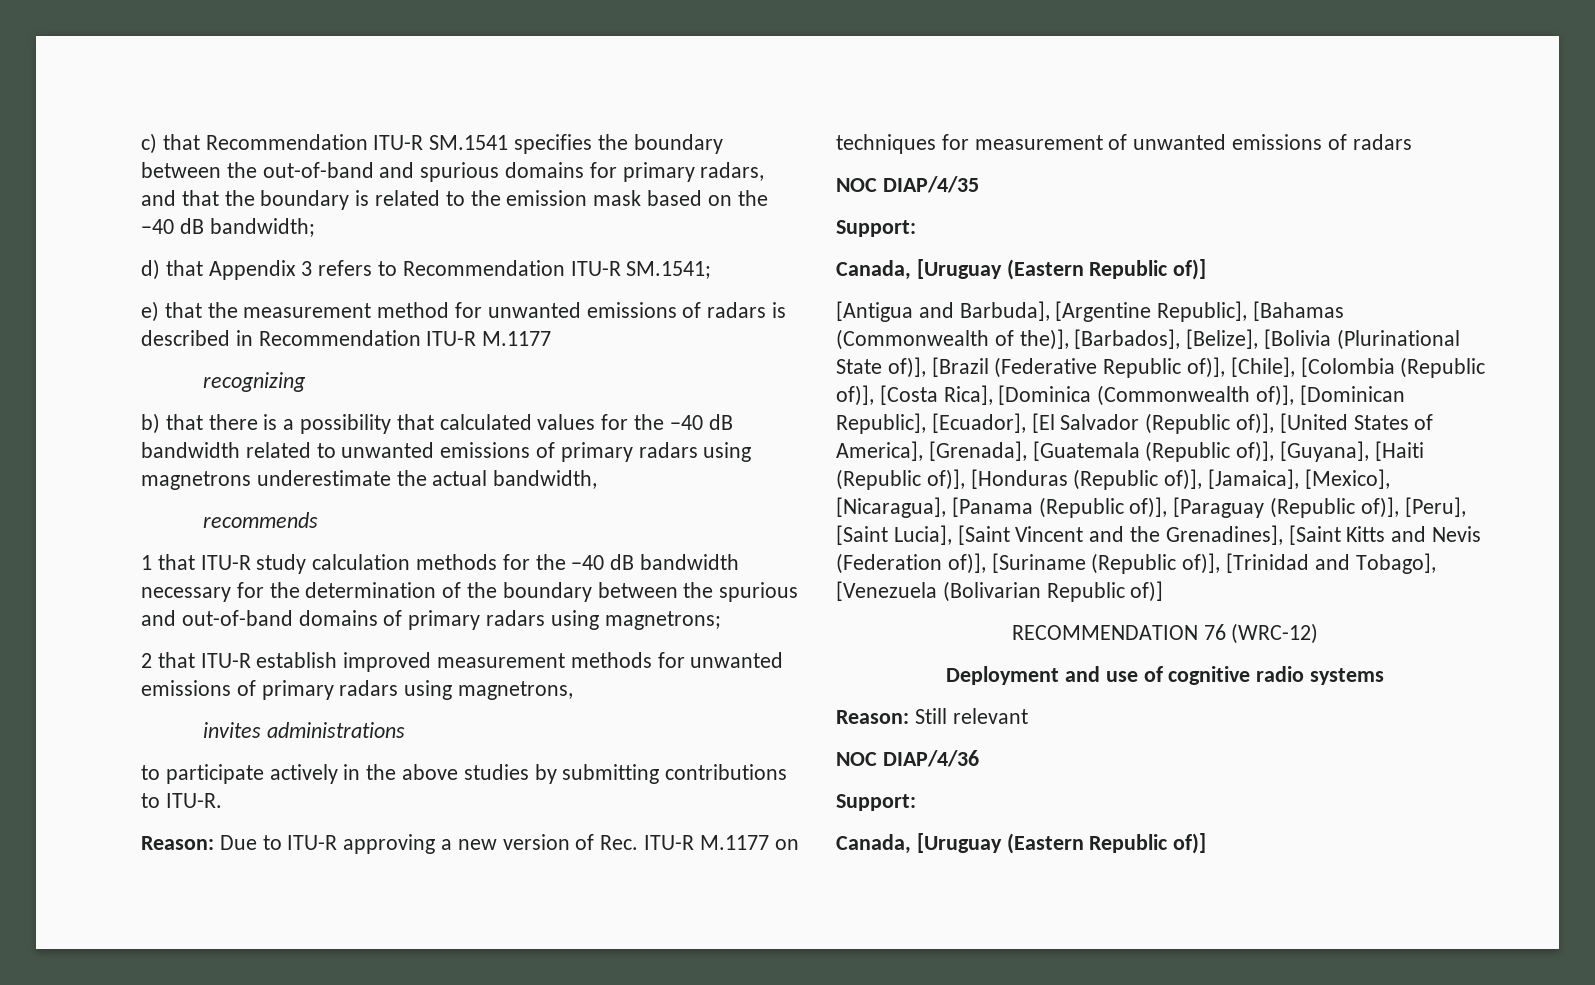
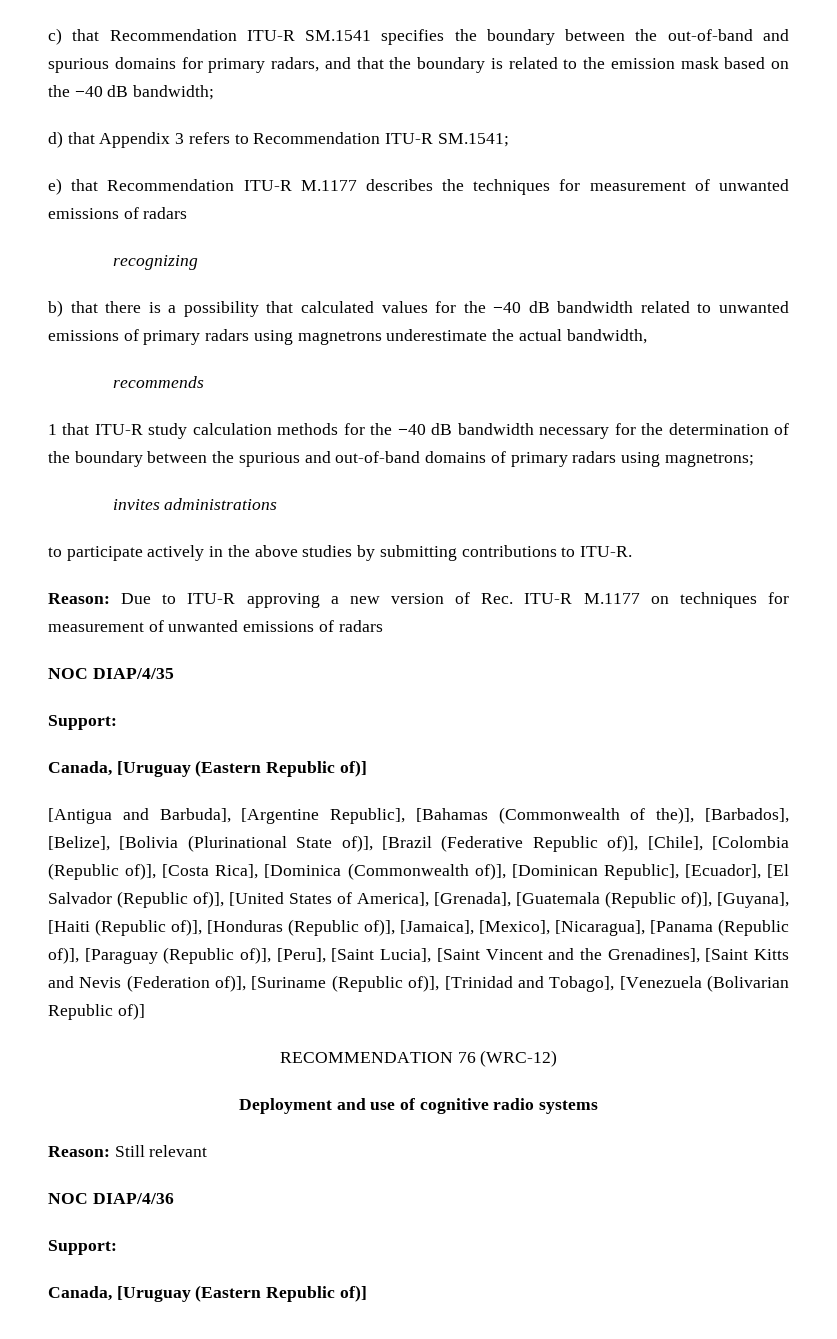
- e) that the measurement method for unwanted emissions of radars is described in Recommendation ITU-R M.1177
+ e) that Recommendation ITU-R M.1177 describes the techniques for measurement of unwanted emissions of radars
- 2 that ITU-R establish improved measurement methods for unwanted emissions of primary radars using magnetrons,

